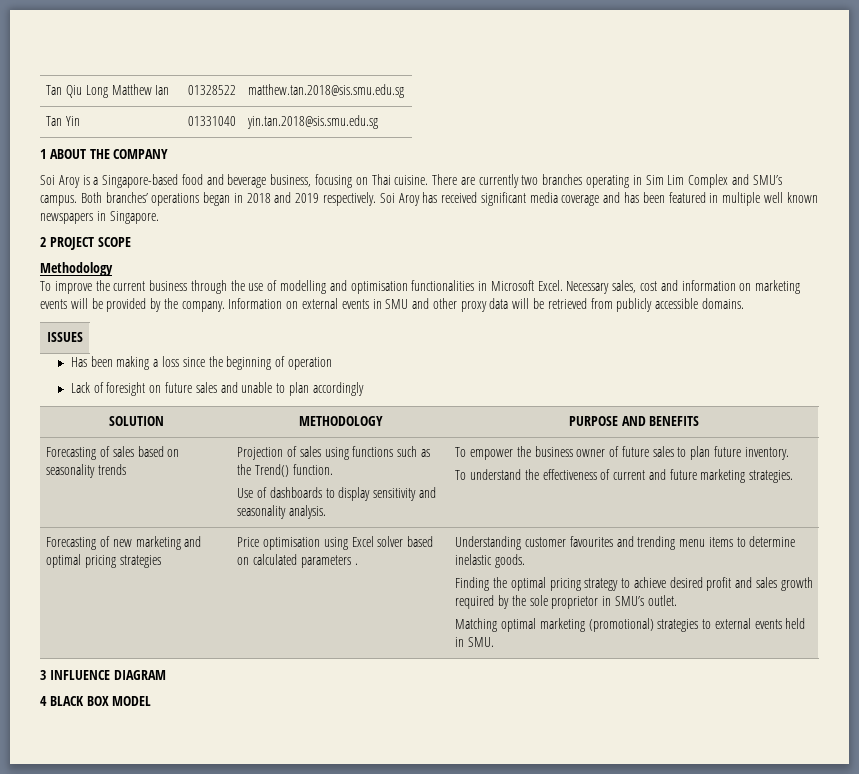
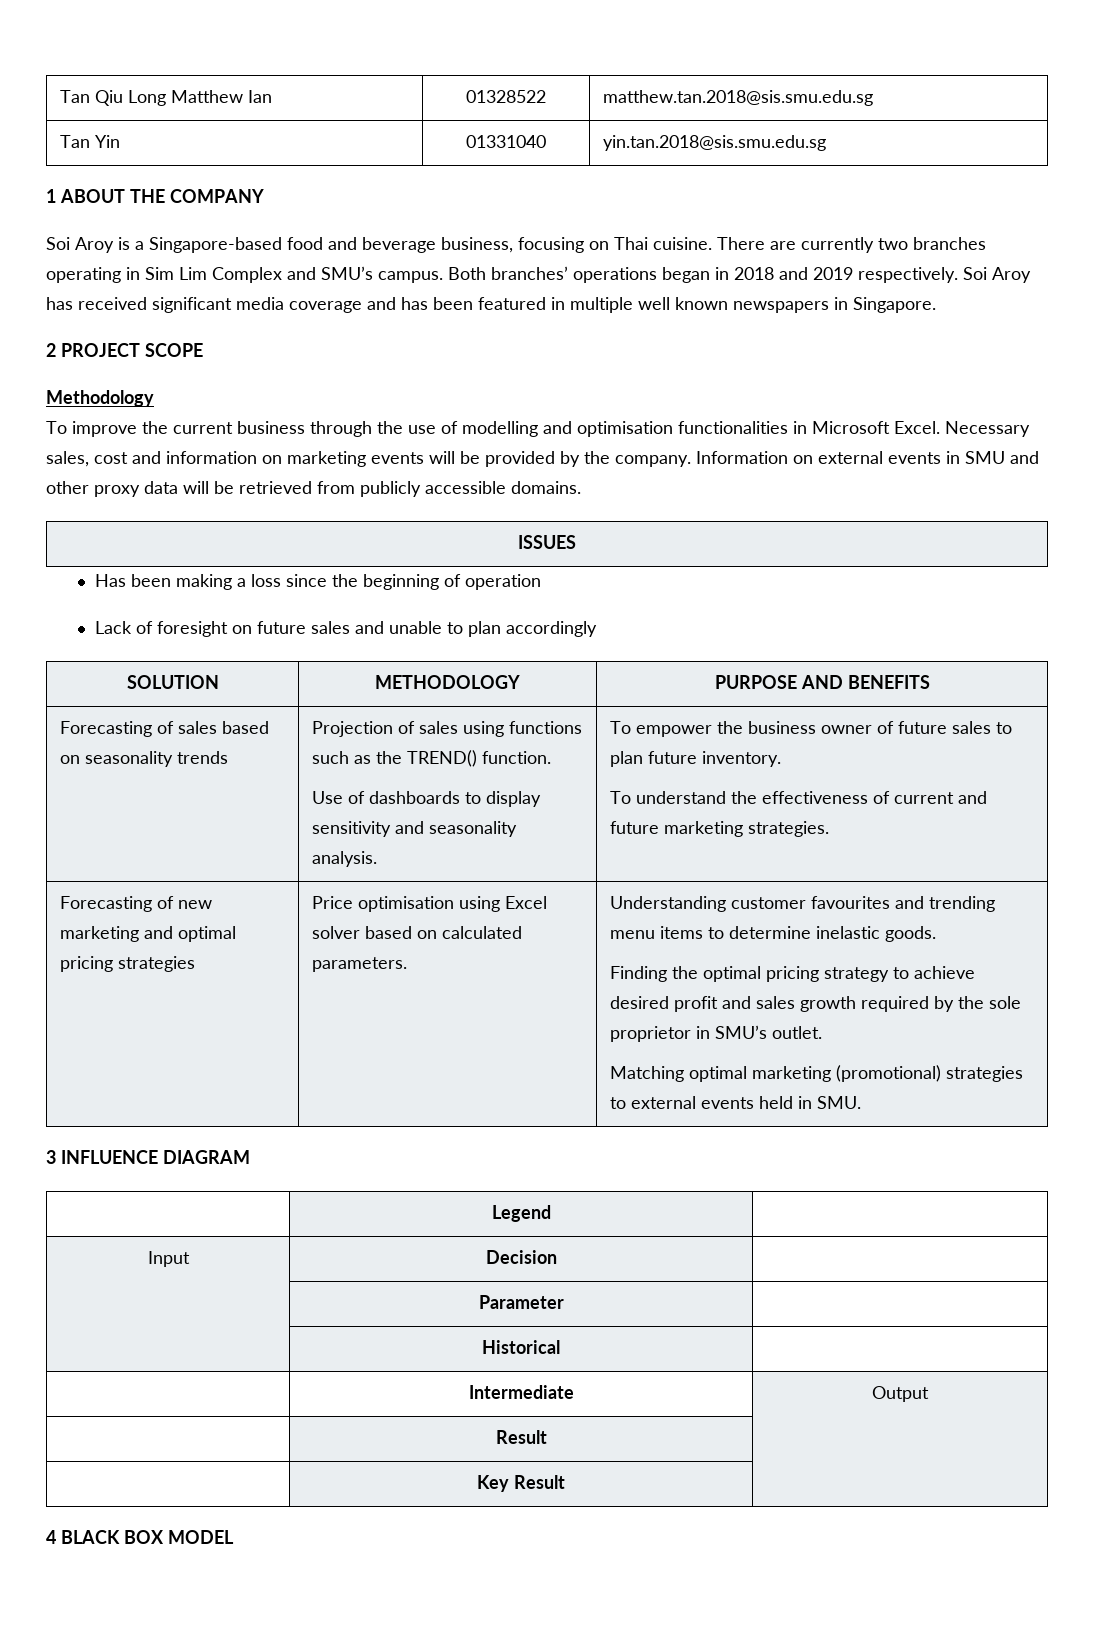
- Projection of sales using functions such as the Trend() function.
+ Projection of sales using functions such as the TREND() function.
- Price optimisation using Excel solver based on calculated parameters .
+ Price optimisation using Excel solver based on calculated parameters.
+ | Legend |
+ Input | Decision |
+ | Parameter |
+ | Historical |
+ | Intermediate | Output
+ | Result |
+ | Key Result |

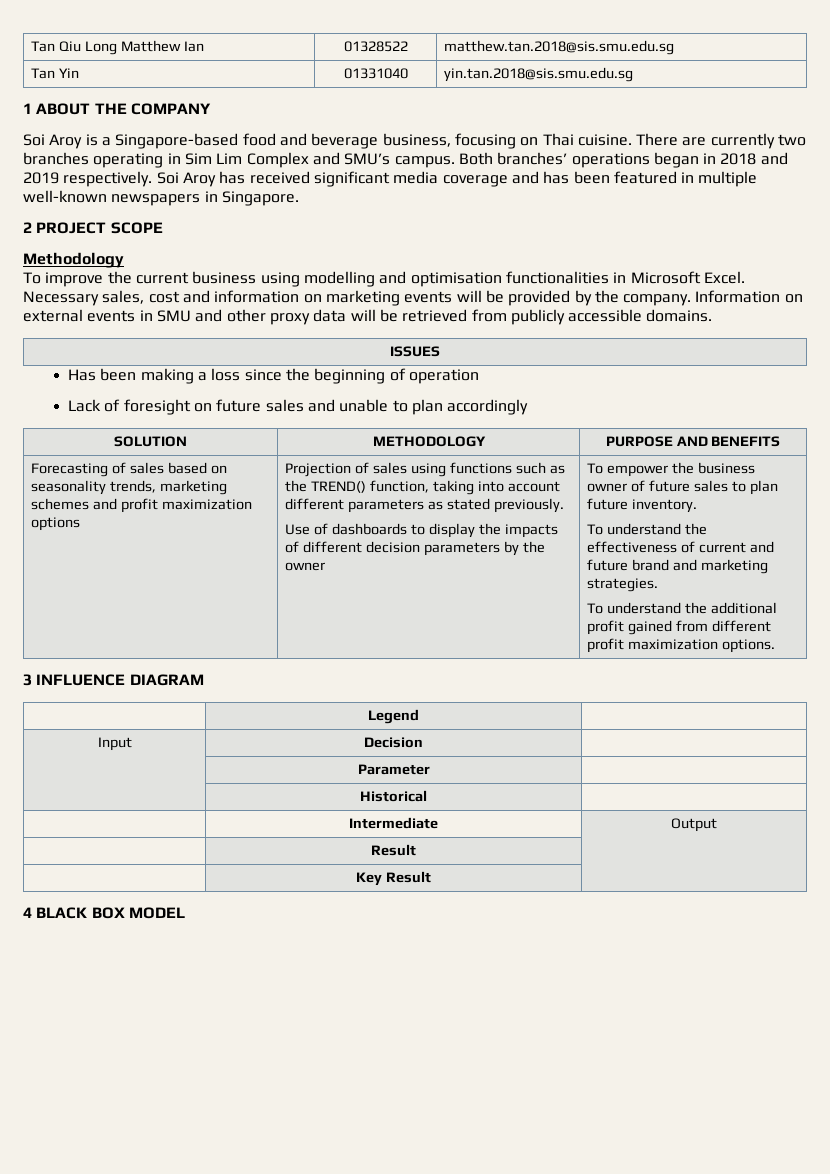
- Soi Aroy has received significant media coverage and has been featured in multiple well known newspapers in Singapore.
+ Soi Aroy has received significant media coverage and has been featured in multiple well-known newspapers in Singapore.
- To improve the current business through the use of modelling and optimisation functionalities in Microsoft Excel.
+ To improve the current business using modelling and optimisation functionalities in Microsoft Excel.
- Forecasting of sales based on seasonality trends
+ Forecasting of sales based on seasonality trends, marketing schemes and profit maximization options
- Projection of sales using functions such as the TREND() function.
+ Projection of sales using functions such as the TREND() function, taking into account different parameters as stated previously.
- Use of dashboards to display sensitivity and seasonality analysis.
+ Use of dashboards to display the impacts of different decision parameters by the owner
- To understand the effectiveness of current and future marketing strategies.
+ To understand the effectiveness of current and future brand and marketing strategies.
- Forecasting of new marketing and optimal pricing strategies | Price optimisation using Excel solver based on calculated parameters. | Understanding customer favourites and trending menu items to determine inelastic goods.
- Finding the optimal pricing strategy to achieve desired profit and sales growth required by the sole proprietor in SMU’s outlet.
- Matching optimal marketing (promotional) strategies to external events held in SMU.
+ To understand the additional profit gained from different profit maximization options.

